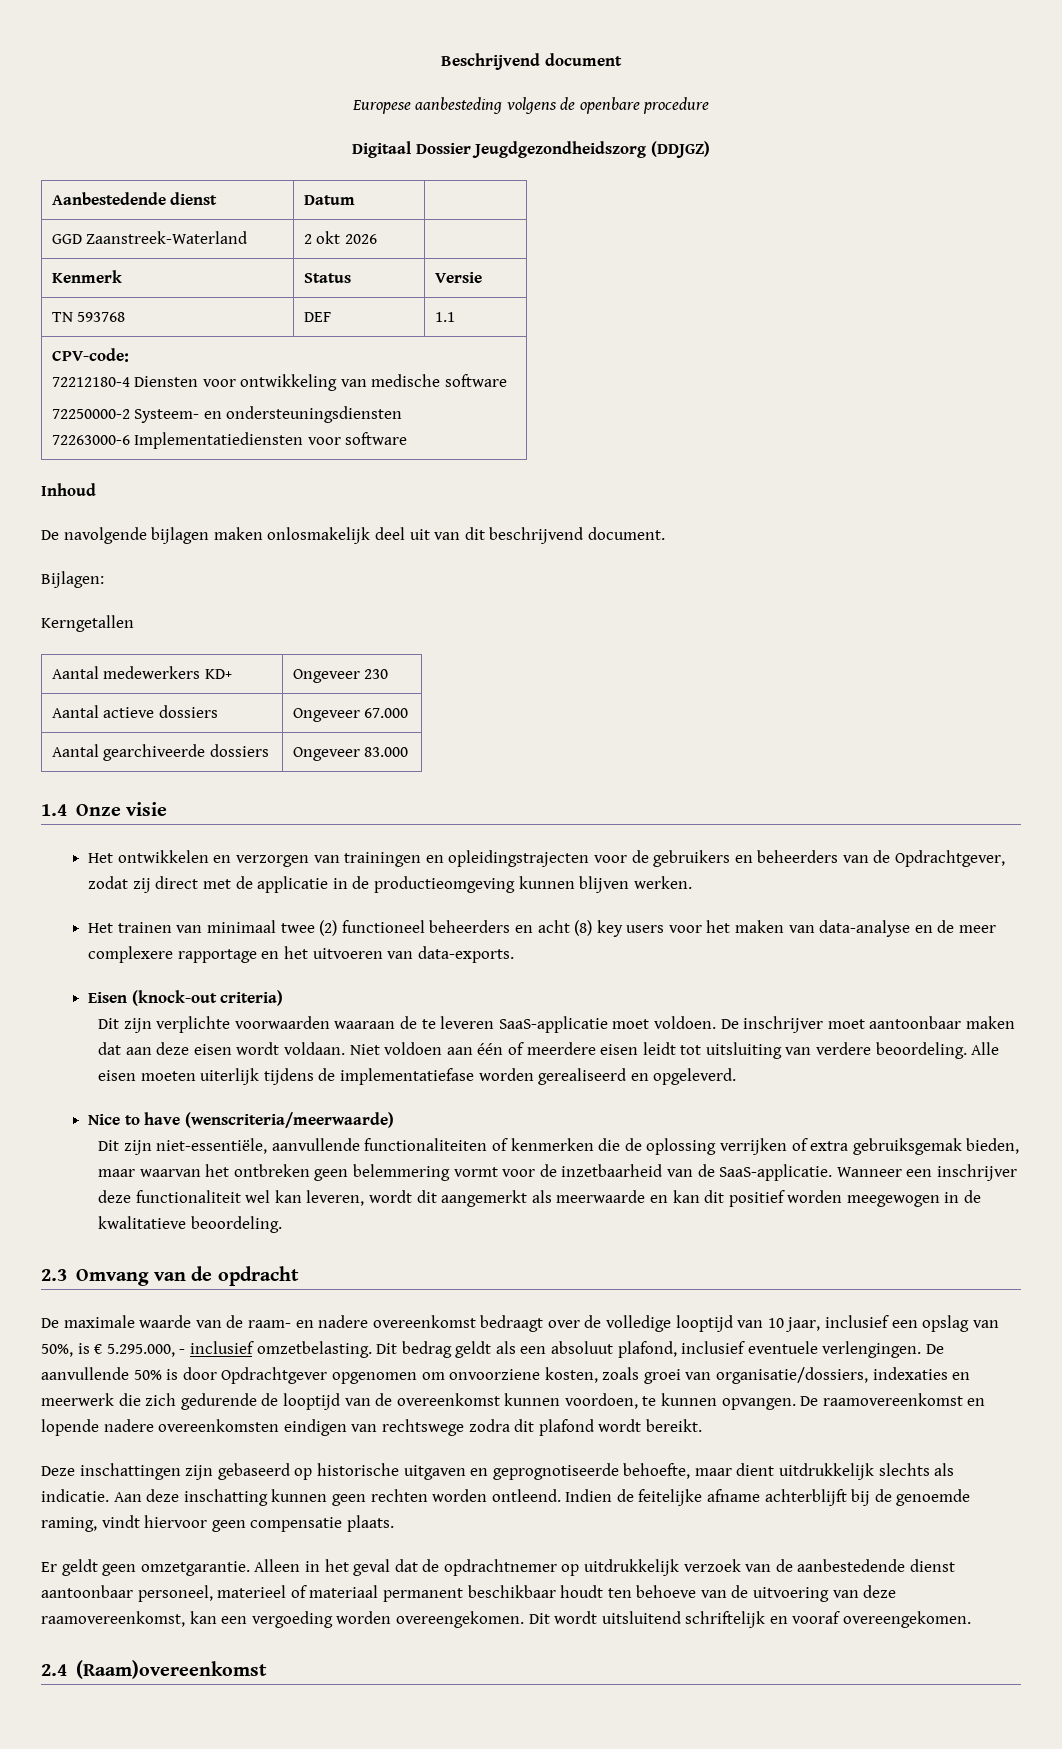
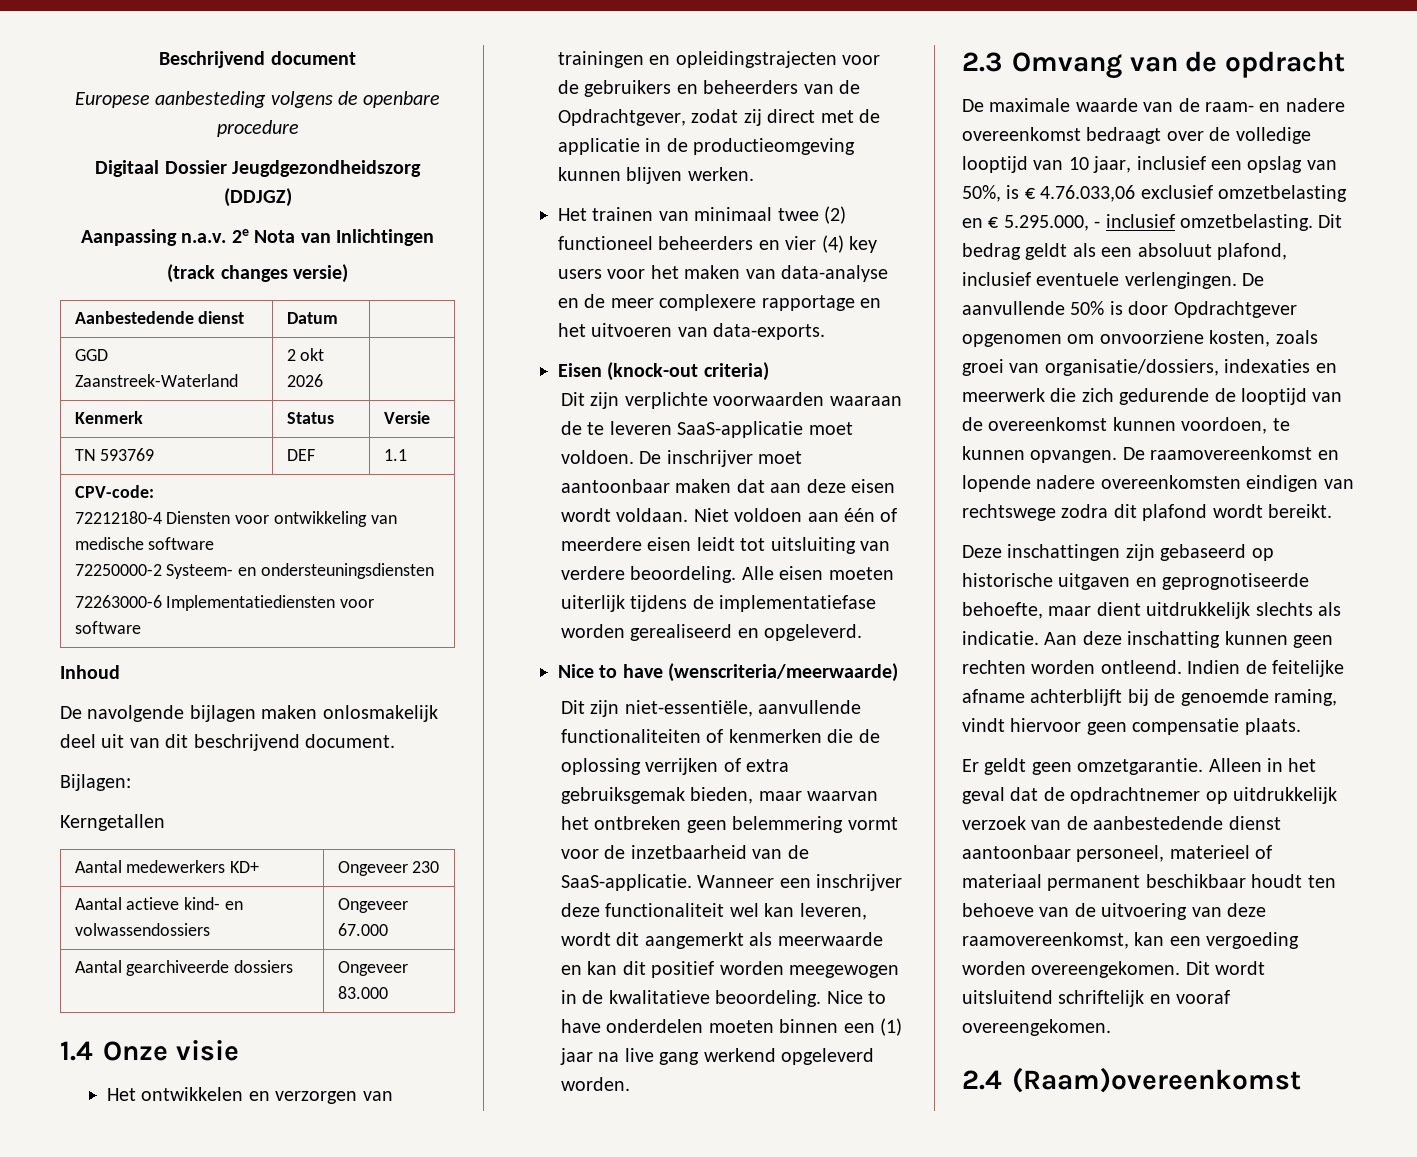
+ Aanpassing n.a.v. 2e Nota van Inlichtingen
+ (track changes versie)
- TN 593768 | DEF | 1.1
+ TN 593769 | DEF | 1.1
- Aantal actieve dossiers | Ongeveer 67.000
+ Aantal actieve kind- en volwassendossiers | Ongeveer 67.000
- Het trainen van minimaal twee (2) functioneel beheerders en acht (8) key users voor het maken van data-analyse en de meer complexere rapportage en het uitvoeren van data-exports.
+ Het trainen van minimaal twee (2) functioneel beheerders en vier (4) key users voor het maken van data-analyse en de meer complexere rapportage en het uitvoeren van data-exports.
+ Nice to have onderdelen moeten binnen een (1) jaar na live gang werkend opgeleverd worden.
- De maximale waarde van de raam- en nadere overeenkomst bedraagt over de volledige looptijd van 10 jaar, inclusief een opslag van 50%, is € 5.295.000, - inclusief omzetbelasting.
+ De maximale waarde van de raam- en nadere overeenkomst bedraagt over de volledige looptijd van 10 jaar, inclusief een opslag van 50%, is € 4.76.033,06 exclusief omzetbelasting en € 5.295.000, - inclusief omzetbelasting.

